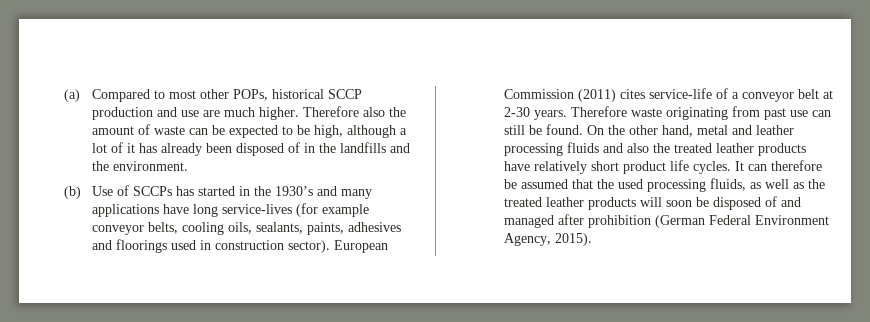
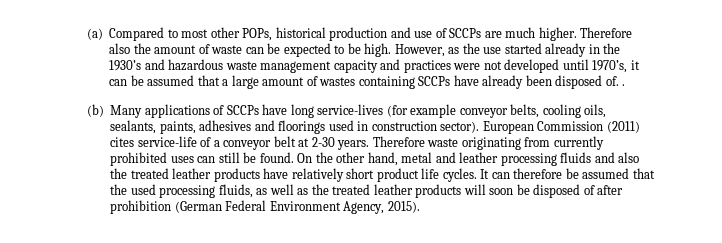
- (a) Compared to most other POPs, historical SCCP production and use are much higher.
+ (a) Compared to most other POPs, historical production and use of SCCPs are much higher.
- Therefore also the amount of waste can be expected to be high, although a lot of it has already been disposed of in the landfills and the environment.
- (b) Use of SCCPs has started in the 1930’s and many applications have long service-lives (for example conveyor belts, cooling oils, sealants, paints, adhesives and floorings used in construction sector).
+ Therefore also the amount of waste can be expected to be high. However, as the use started already in the 1930’s and hazardous waste management capacity and practices were not developed until 1970’s, it can be assumed that a large amount of wastes containing SCCPs have already been disposed of. .
+ (b) Many applications of SCCPs have long service-lives (for example conveyor belts, cooling oils, sealants, paints, adhesives and floorings used in construction sector).
- Therefore waste originating from past use can still be found.
+ Therefore waste originating from currently prohibited uses can still be found.
- It can therefore be assumed that the used processing fluids, as well as the treated leather products will soon be disposed of and managed after prohibition (German Federal Environment Agency, 2015).
+ It can therefore be assumed that the used processing fluids, as well as the treated leather products will soon be disposed of after prohibition (German Federal Environment Agency, 2015).

